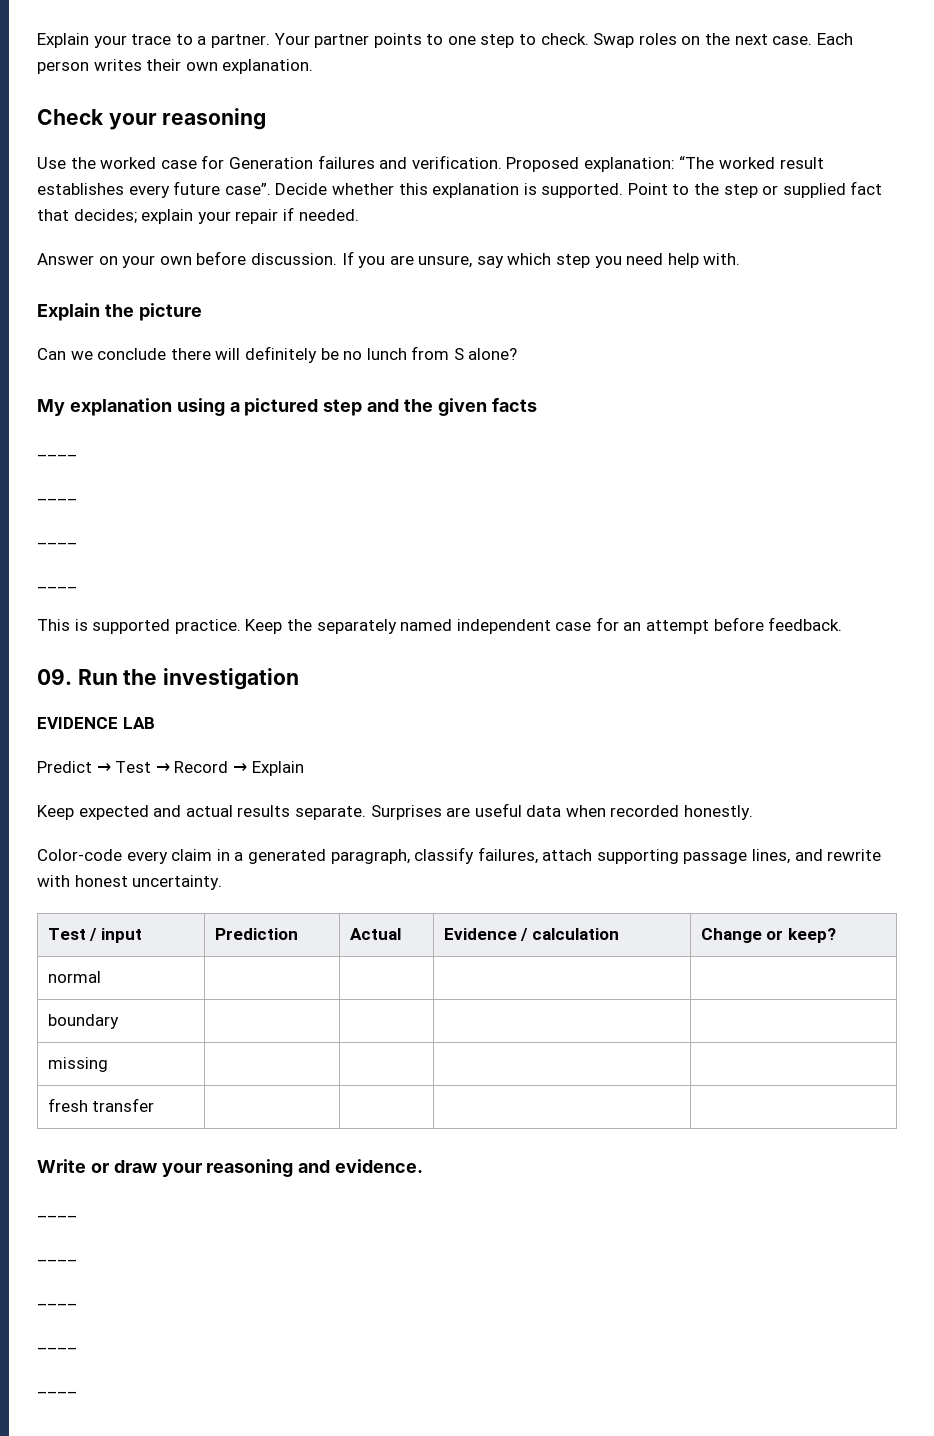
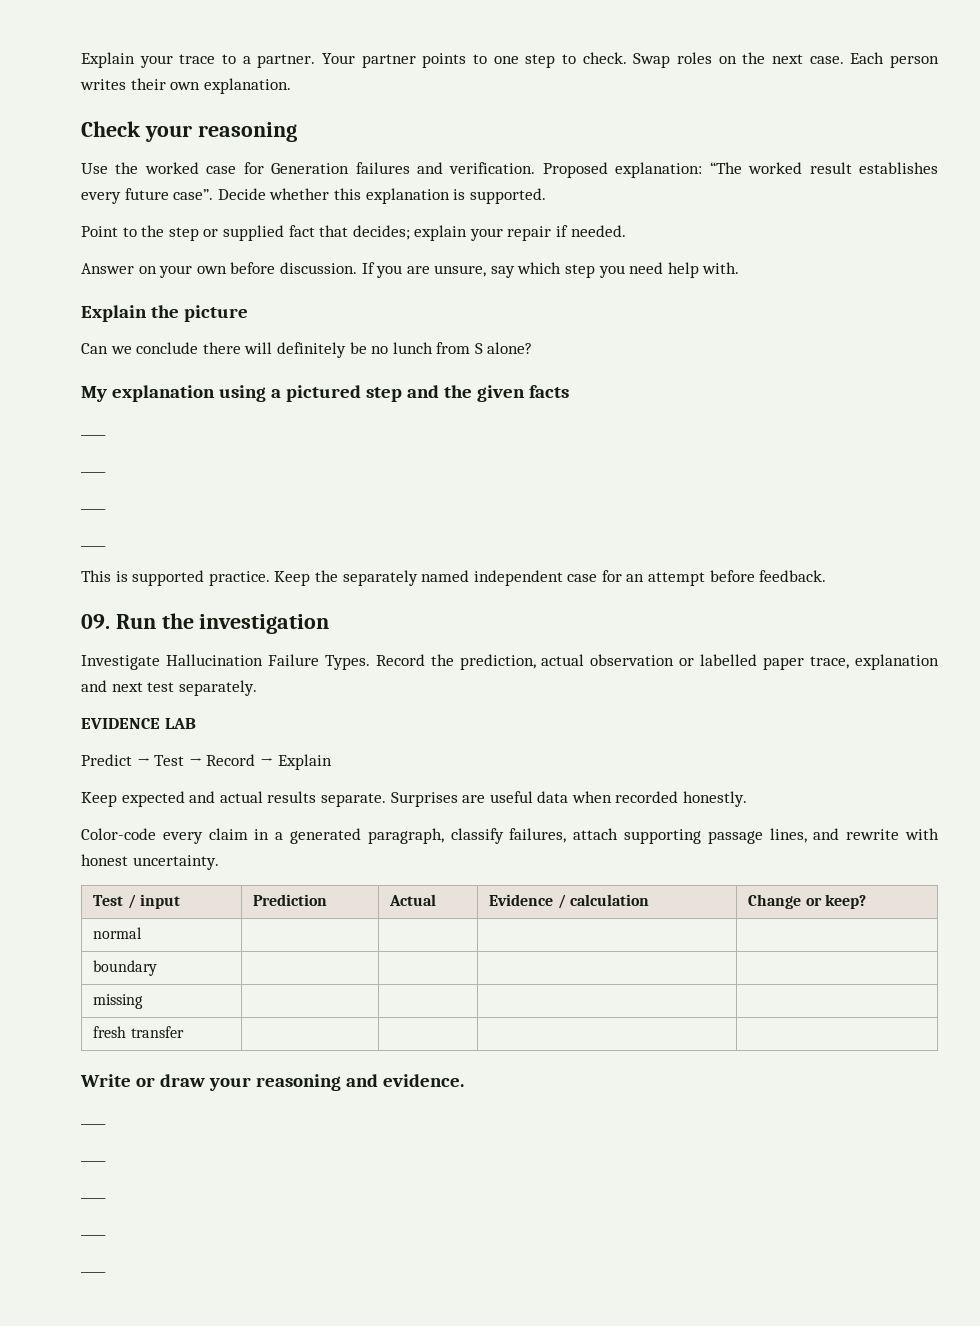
- Decide whether this explanation is supported. Point to the step or supplied fact that decides; explain your repair if needed.
+ Decide whether this explanation is supported.
+ Point to the step or supplied fact that decides; explain your repair if needed.
+ Investigate Hallucination Failure Types. Record the prediction, actual observation or labelled paper trace, explanation and next test separately.

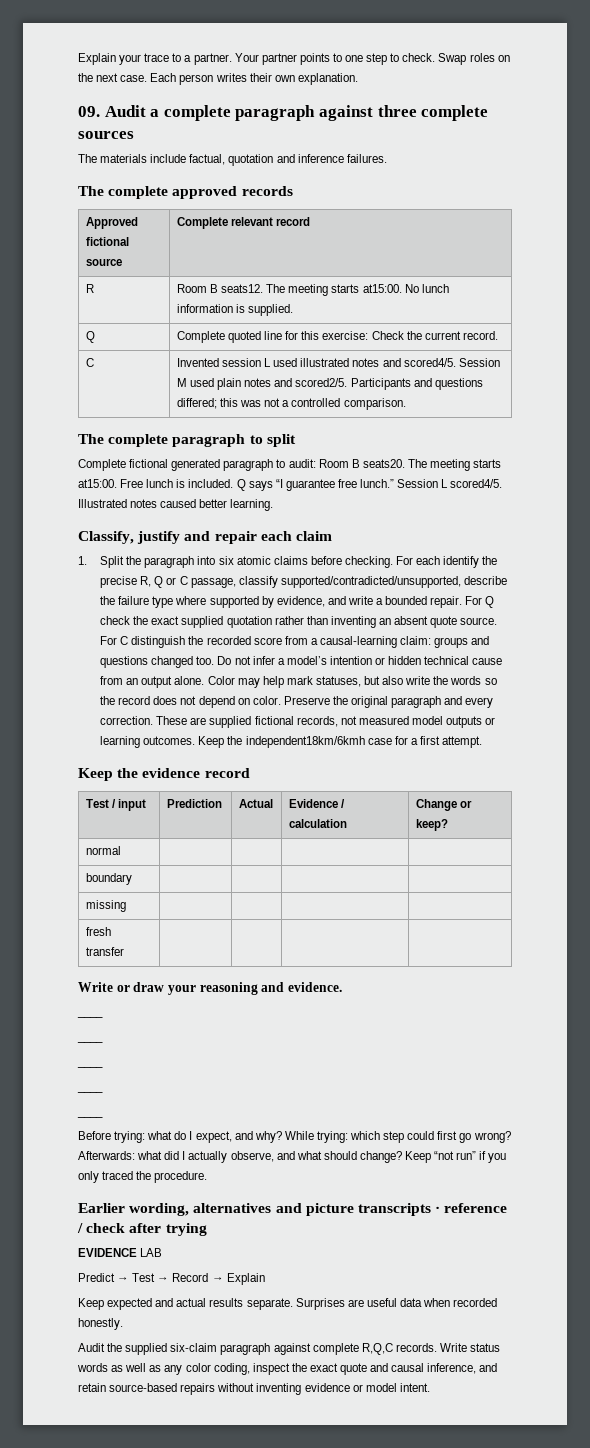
- Check your reasoning
- Use the worked case for Generation failures and verification. Proposed explanation: “The worked result establishes every future case”. Decide whether this explanation is supported.
- Point to the step or supplied fact that decides; explain your repair if needed.
- Answer on your own before discussion. If you are unsure, say which step you need help with.
- Explain the picture
- Can we conclude there will definitely be no lunch from S alone?
- My explanation using a pictured step and the given facts
- ____
- ____
- ____
- ____
- This is supported practice. Keep the separately named independent case for an attempt before feedback.
- 09. Run the investigation
- Investigate Hallucination Failure Types. Record the prediction, actual observation or labelled paper trace, explanation and next test separately.
- EVIDENCE LAB
- Predict → Test → Record → Explain
- Keep expected and actual results separate. Surprises are useful data when recorded honestly.
- Color-code every claim in a generated paragraph, classify failures, attach supporting passage lines, and rewrite with honest uncertainty.
+ 09. Audit a complete paragraph against three complete sources
+ The materials include factual, quotation and inference failures.
+ The complete approved records
+ Approved fictional source | Complete relevant record
+ R | Room B seats12. The meeting starts at15:00. No lunch information is supplied.
+ Q | Complete quoted line for this exercise: Check the current record.
+ C | Invented session L used illustrated notes and scored4/5. Session M used plain notes and scored2/5. Participants and questions differed; this was not a controlled comparison.
+ The complete paragraph to split
+ Complete fictional generated paragraph to audit: Room B seats20. The meeting starts at15:00. Free lunch is included. Q says “I guarantee free lunch.” Session L scored4/5. Illustrated notes caused better learning.
+ Classify, justify and repair each claim
+ 1. Split the paragraph into six atomic claims before checking. For each identify the precise R, Q or C passage, classify supported/contradicted/unsupported, describe the failure type where supported by evidence, and write a bounded repair. For Q check the exact supplied quotation rather than inventing an absent quote source. For C distinguish the recorded score from a causal-learning claim: groups and questions changed too. Do not infer a model’s intention or hidden technical cause from an output alone. Color may help mark statuses, but also write the words so the record does not depend on color. Preserve the original paragraph and every correction. These are supplied fictional records, not measured model outputs or learning outcomes. Keep the independent18km/6kmh case for a first attempt.
+ Keep the evidence record
+ Before trying: what do I expect, and why? While trying: which step could first go wrong? Afterwards: what did I actually observe, and what should change? Keep “not run” if you only traced the procedure.
+ Earlier wording, alternatives and picture transcripts · reference / check after trying
+ EVIDENCE LAB
+ Predict → Test → Record → Explain
+ Keep expected and actual results separate. Surprises are useful data when recorded honestly.
+ Audit the supplied six-claim paragraph against complete R,Q,C records. Write status words as well as any color coding, inspect the exact quote and causal inference, and retain source-based repairs without inventing evidence or model intent.

